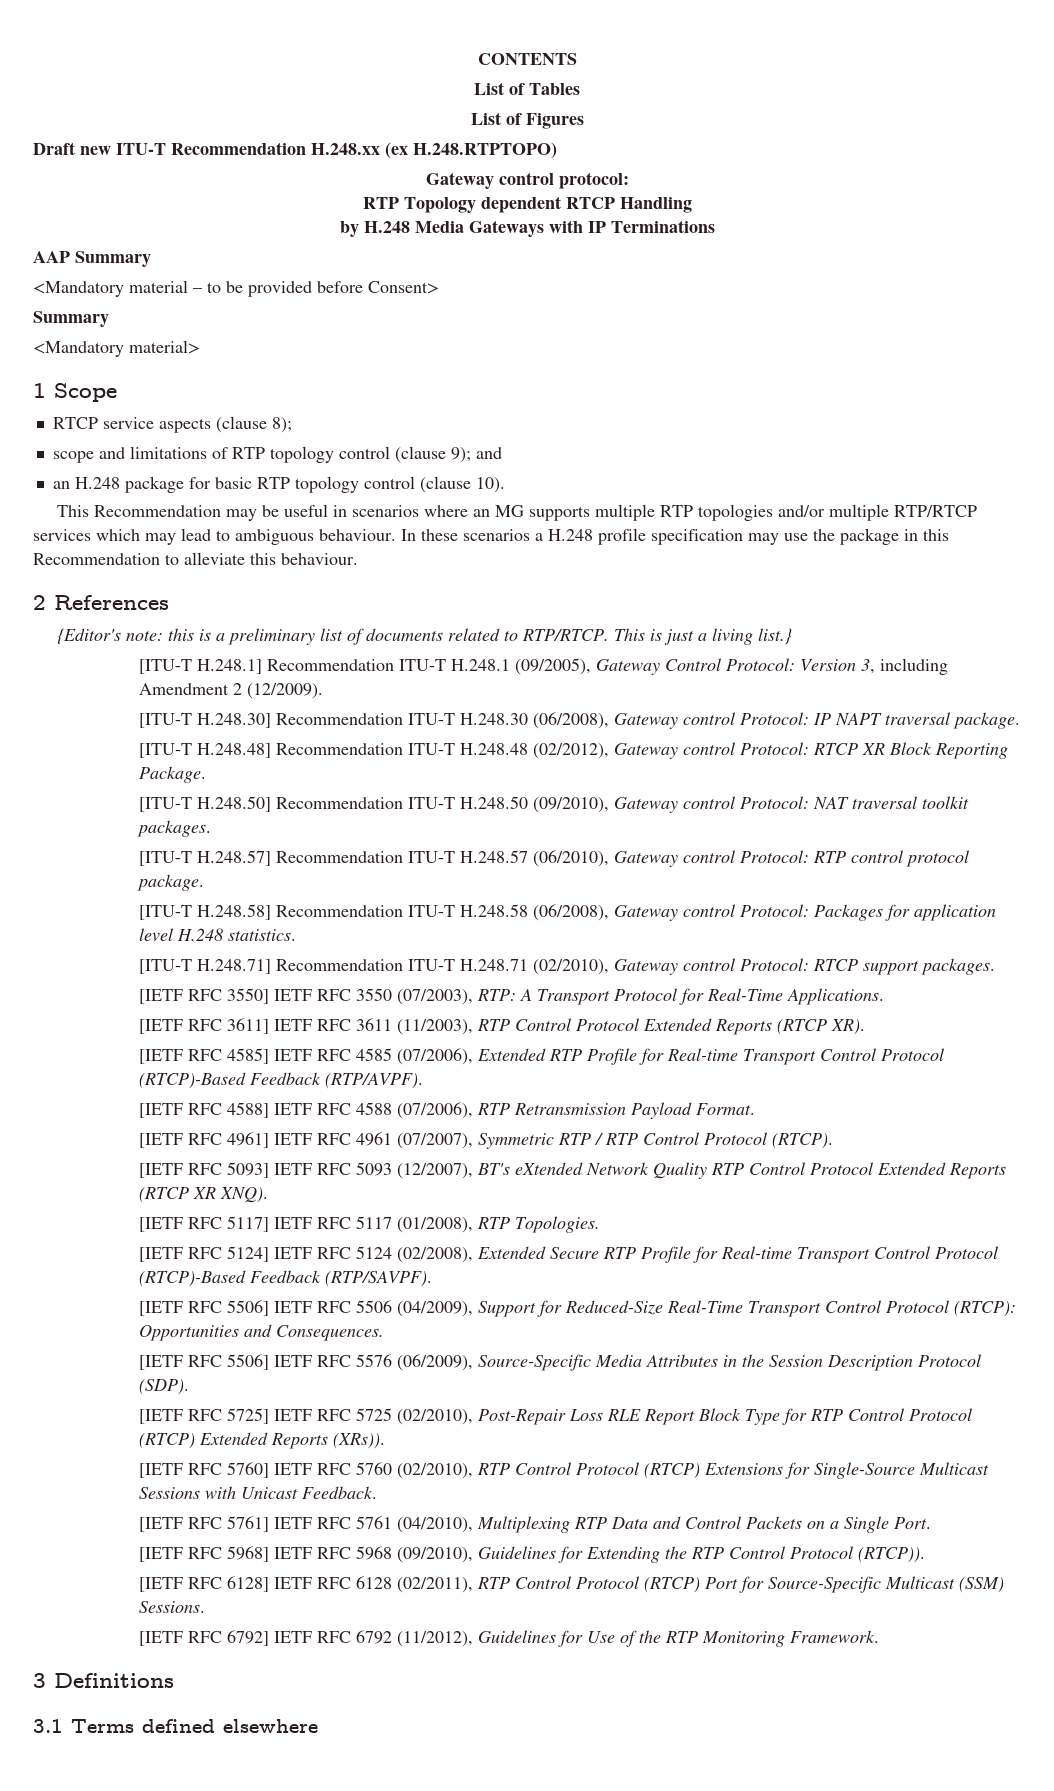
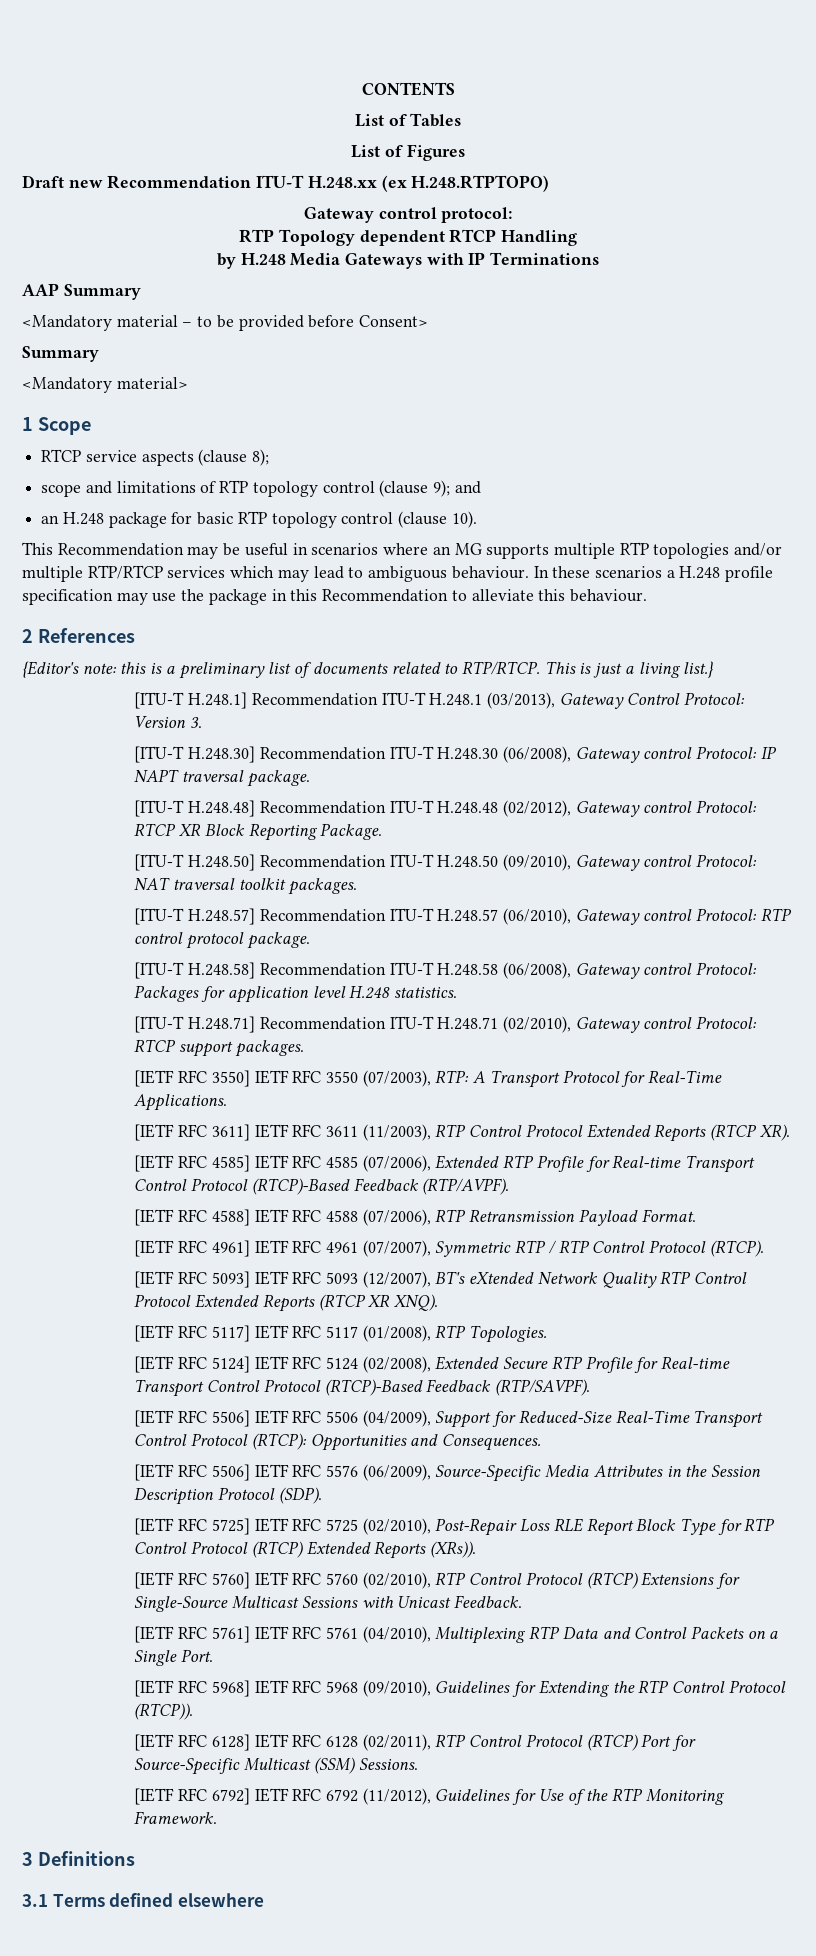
- Draft new ITU-T Recommendation H.248.xx (ex H.248.RTPTOPO)
+ Draft new Recommendation ITU-T H.248.xx (ex H.248.RTPTOPO)
- [ITU-T H.248.1] Recommendation ITU-T H.248.1 (09/2005), Gateway Control Protocol: Version 3, including Amendment 2 (12/2009).
+ [ITU-T H.248.1] Recommendation ITU-T H.248.1 (03/2013), Gateway Control Protocol: Version 3.

